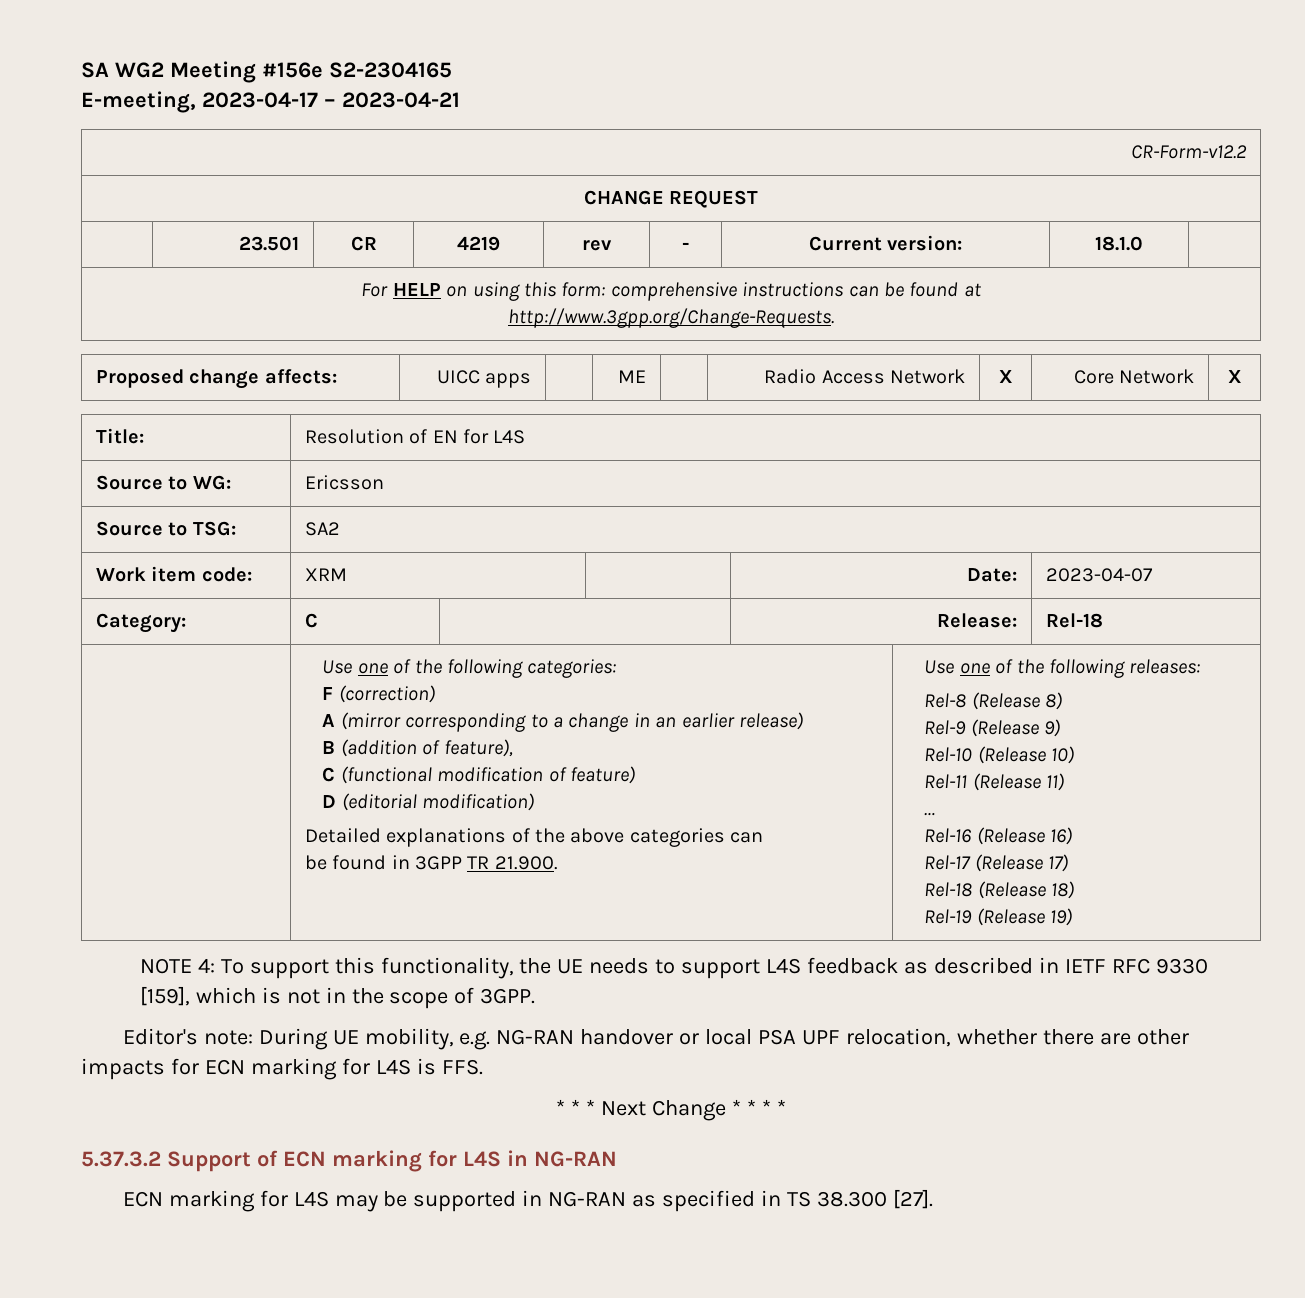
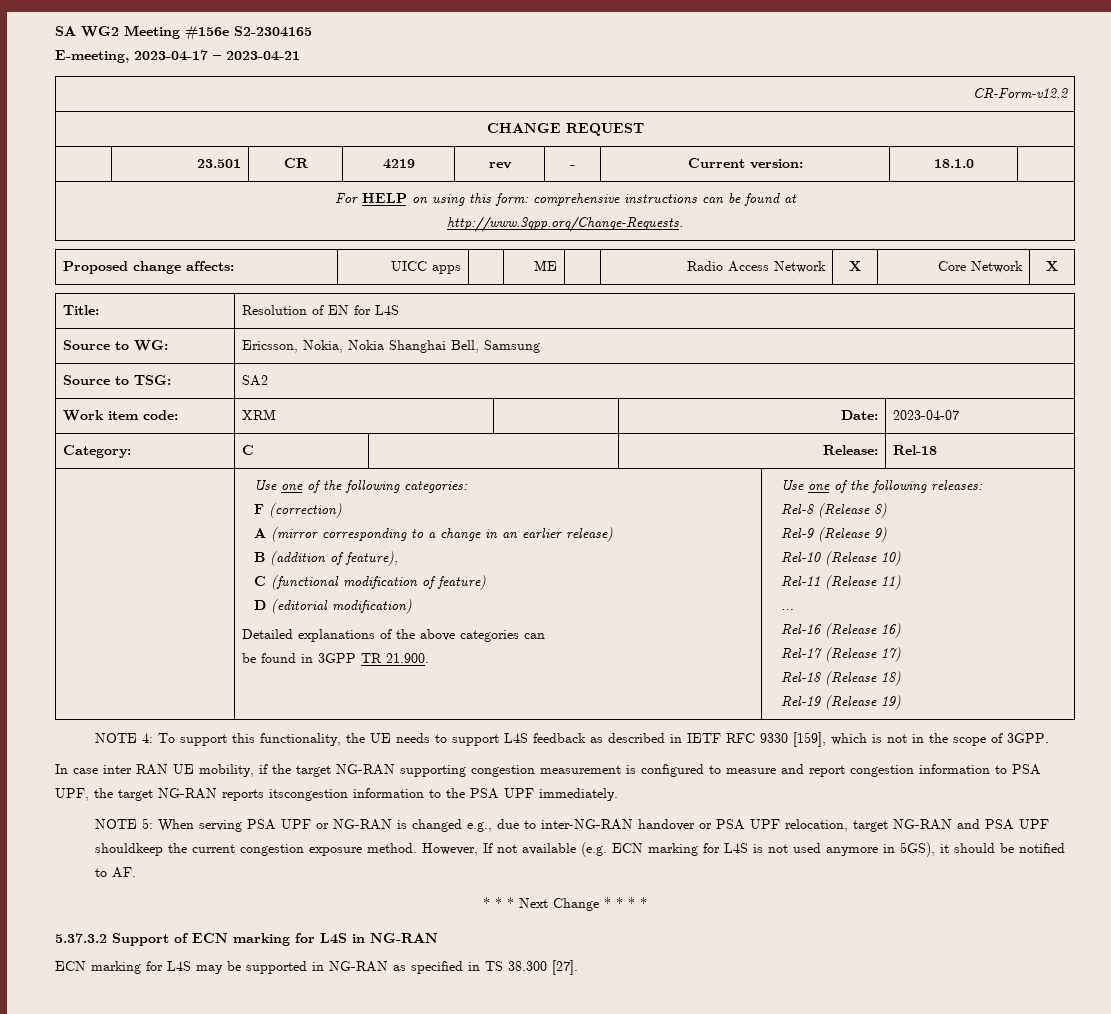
- Source to WG: | Ericsson
+ Source to WG: | Ericsson, Nokia, Nokia Shanghai Bell, Samsung
- Editor's note: During UE mobility, e.g. NG-RAN handover or local PSA UPF relocation, whether there are other impacts for ECN marking for L4S is FFS.
+ In case inter RAN UE mobility, if the target NG-RAN supporting congestion measurement is configured to measure and report congestion information to PSA UPF, the target NG-RAN reports itscongestion information to the PSA UPF immediately.
+ NOTE 5: When serving PSA UPF or NG-RAN is changed e.g., due to inter-NG-RAN handover or PSA UPF relocation, target NG-RAN and PSA UPF shouldkeep the current congestion exposure method. However, If not available (e.g. ECN marking for L4S is not used anymore in 5GS), it should be notified to AF.

